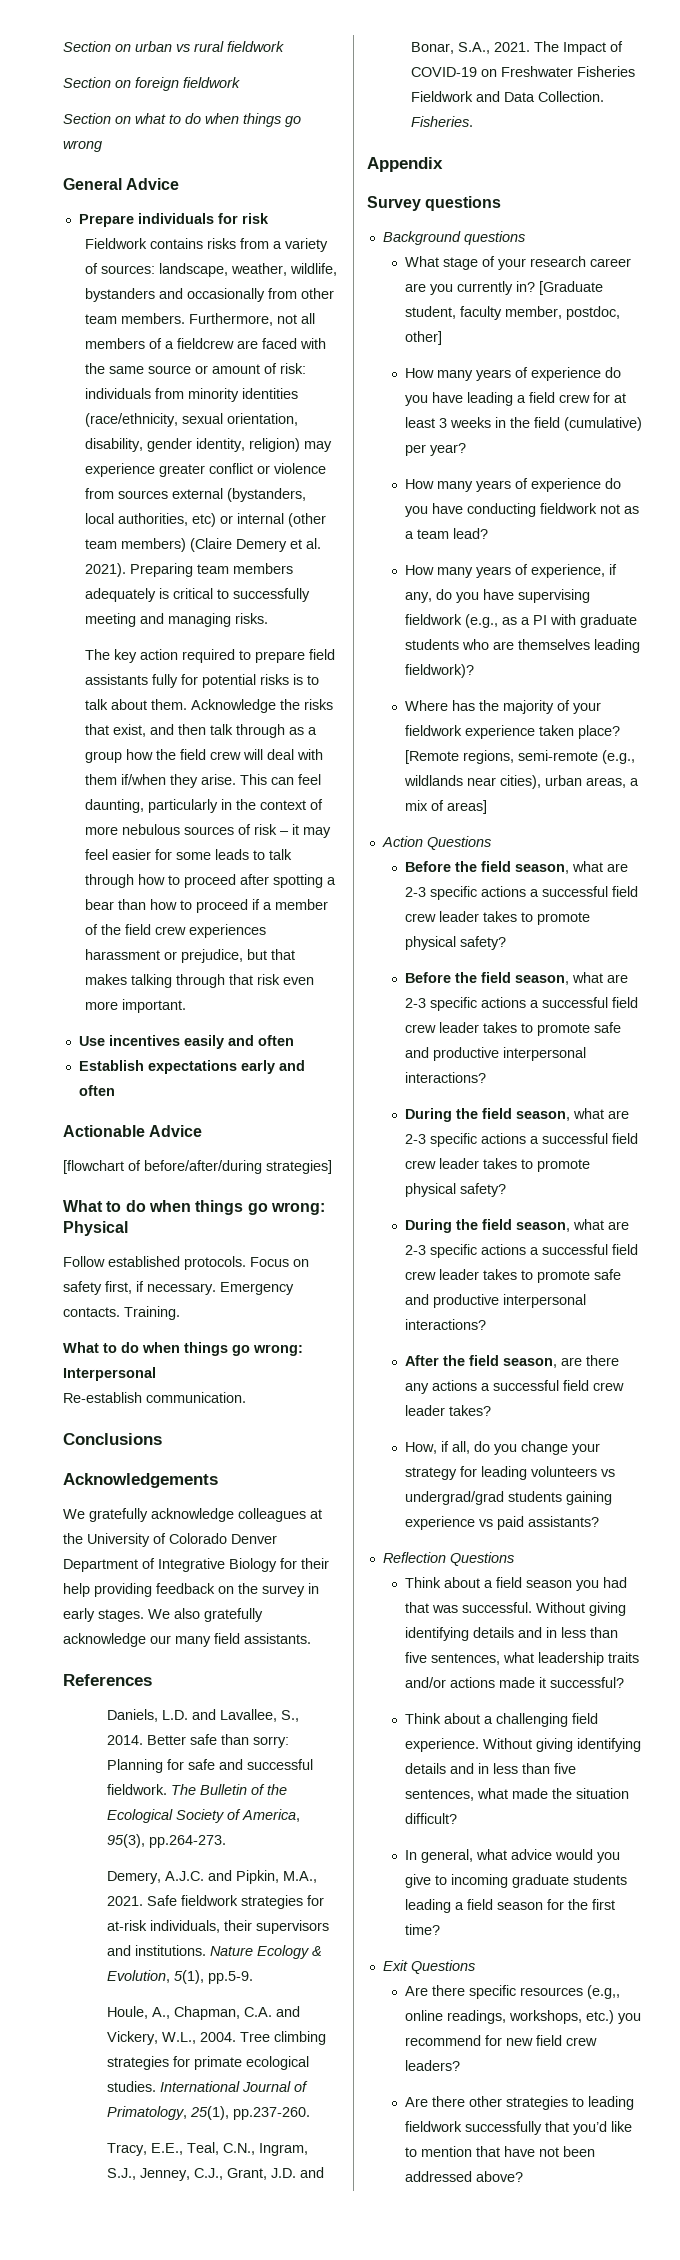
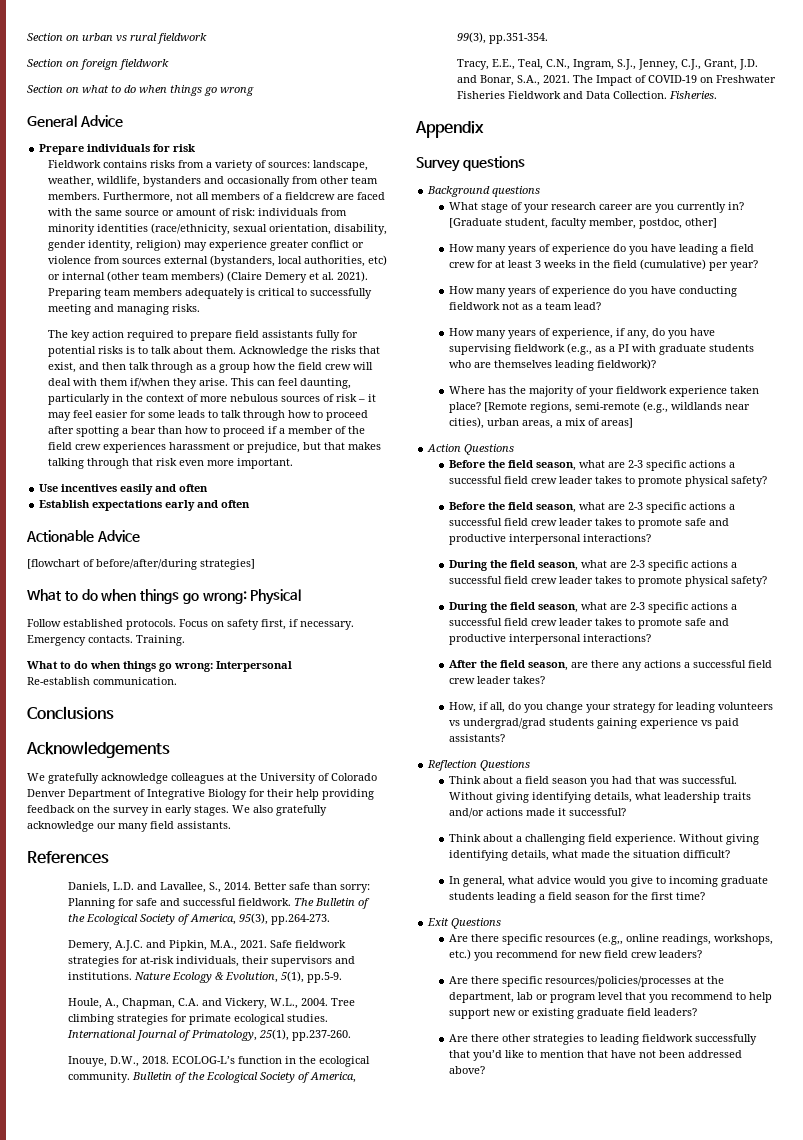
+ Inouye, D.W., 2018. ECOLOG-L’s function in the ecological community. Bulletin of the Ecological Society of America, 99(3), pp.351-354.
- Without giving identifying details and in less than five sentences, what leadership traits and/or actions made it successful?
+ Without giving identifying details, what leadership traits and/or actions made it successful?
- Without giving identifying details and in less than five sentences, what made the situation difficult?
+ Without giving identifying details, what made the situation difficult?
+ Are there specific resources/policies/processes at the department, lab or program level that you recommend to help support new or existing graduate field leaders?

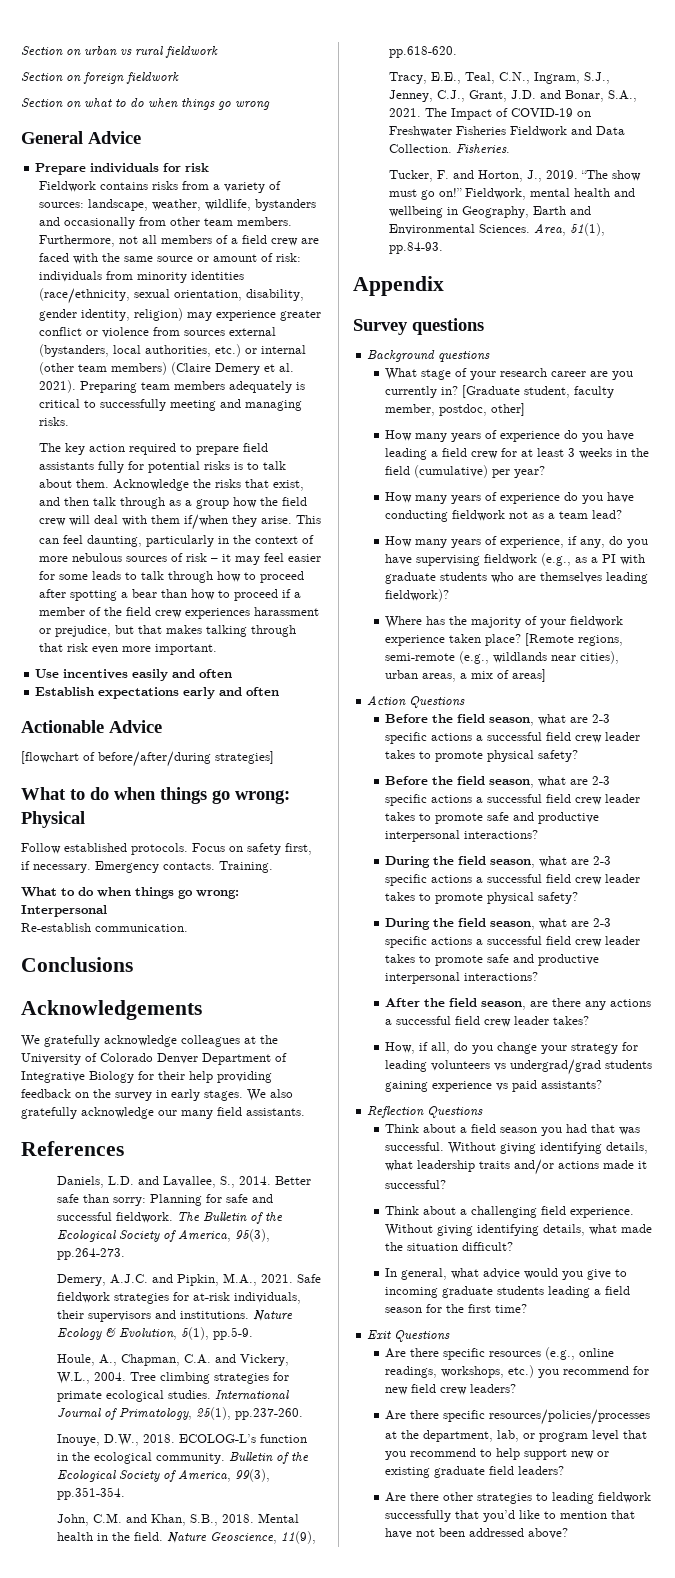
- Furthermore, not all members of a fieldcrew are faced with the same source or amount of risk: individuals from minority identities (race/ethnicity, sexual orientation, disability, gender identity, religion) may experience greater conflict or violence from sources external (bystanders, local authorities, etc) or internal (other team members) (Claire Demery et al. 2021).
+ Furthermore, not all members of a field crew are faced with the same source or amount of risk: individuals from minority identities (race/ethnicity, sexual orientation, disability, gender identity, religion) may experience greater conflict or violence from sources external (bystanders, local authorities, etc.) or internal (other team members) (Claire Demery et al. 2021).
+ John, C.M. and Khan, S.B., 2018. Mental health in the field. Nature Geoscience, 11(9), pp.618-620.
+ Tucker, F. and Horton, J., 2019. “The show must go on!” Fieldwork, mental health and wellbeing in Geography, Earth and Environmental Sciences. Area, 51(1), pp.84-93.
- Are there specific resources (e.g,, online readings, workshops, etc.) you recommend for new field crew leaders?
+ Are there specific resources (e.g., online readings, workshops, etc.) you recommend for new field crew leaders?
- Are there specific resources/policies/processes at the department, lab or program level that you recommend to help support new or existing graduate field leaders?
+ Are there specific resources/policies/processes at the department, lab, or program level that you recommend to help support new or existing graduate field leaders?

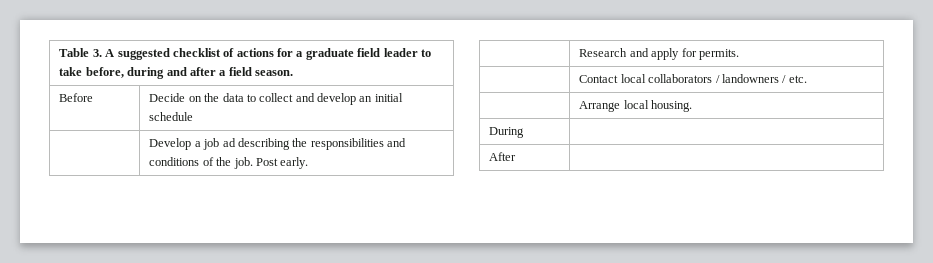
- Section on urban vs rural fieldwork
- Section on foreign fieldwork
- Section on what to do when things go wrong
- General Advice
- Prepare individuals for risk
- Fieldwork contains risks from a variety of sources: landscape, weather, wildlife, bystanders and occasionally from other team members. Furthermore, not all members of a field crew are faced with the same source or amount of risk: individuals from minority identities (race/ethnicity, sexual orientation, disability, gender identity, religion) may experience greater conflict or violence from sources external (bystanders, local authorities, etc.) or internal (other team members) (Claire Demery et al. 2021). Preparing team members adequately is critical to successfully meeting and managing risks.
- The key action required to prepare field assistants fully for potential risks is to talk about them. Acknowledge the risks that exist, and then talk through as a group how the field crew will deal with them if/when they arise. This can feel daunting, particularly in the context of more nebulous sources of risk – it may feel easier for some leads to talk through how to proceed after spotting a bear than how to proceed if a member of the field crew experiences harassment or prejudice, but that makes talking through that risk even more important.
- Use incentives easily and often
- Establish expectations early and often
- Actionable Advice
- [flowchart of before/after/during strategies]
- What to do when things go wrong: Physical
- Follow established protocols. Focus on safety first, if necessary. Emergency contacts. Training.
- What to do when things go wrong: Interpersonal
- Re-establish communication.
- Conclusions
- Acknowledgements
- We gratefully acknowledge colleagues at the University of Colorado Denver Department of Integrative Biology for their help providing feedback on the survey in early stages. We also gratefully acknowledge our many field assistants.
- References
- Daniels, L.D. and Lavallee, S., 2014. Better safe than sorry: Planning for safe and successful fieldwork. The Bulletin of the Ecological Society of America, 95(3), pp.264-273.
- Demery, A.J.C. and Pipkin, M.A., 2021. Safe fieldwork strategies for at-risk individuals, their supervisors and institutions. Nature Ecology & Evolution, 5(1), pp.5-9.
- Houle, A., Chapman, C.A. and Vickery, W.L., 2004. Tree climbing strategies for primate ecological studies. International Journal of Primatology, 25(1), pp.237-260.
- Inouye, D.W., 2018. ECOLOG-L’s function in the ecological community. Bulletin of the Ecological Society of America, 99(3), pp.351-354.
- John, C.M. and Khan, S.B., 2018. Mental health in the field. Nature Geoscience, 11(9), pp.618-620.
- Tracy, E.E., Teal, C.N., Ingram, S.J., Jenney, C.J., Grant, J.D. and Bonar, S.A., 2021. The Impact of COVID‐19 on Freshwater Fisheries Fieldwork and Data Collection. Fisheries.
- Tucker, F. and Horton, J., 2019. “The show must go on!” Fieldwork, mental health and wellbeing in Geography, Earth and Environmental Sciences. Area, 51(1), pp.84-93.
- Appendix
- Survey questions
- Background questions
- What stage of your research career are you currently in? [Graduate student, faculty member, postdoc, other]
- How many years of experience do you have leading a field crew for at least 3 weeks in the field (cumulative) per year?
- How many years of experience do you have conducting fieldwork not as a team lead?
- How many years of experience, if any, do you have supervising fieldwork (e.g., as a PI with graduate students who are themselves leading fieldwork)?
- Where has the majority of your fieldwork experience taken place? [Remote regions, semi-remote (e.g., wildlands near cities), urban areas, a mix of areas]
- Action Questions
- Before the field season, what are 2-3 specific actions a successful field crew leader takes to promote physical safety?
- Before the field season, what are 2-3 specific actions a successful field crew leader takes to promote safe and productive interpersonal interactions?
- During the field season, what are 2-3 specific actions a successful field crew leader takes to promote physical safety?
- During the field season, what are 2-3 specific actions a successful field crew leader takes to promote safe and productive interpersonal interactions?
- After the field season, are there any actions a successful field crew leader takes?
- How, if all, do you change your strategy for leading volunteers vs undergrad/grad students gaining experience vs paid assistants?
- Reflection Questions
- Think about a field season you had that was successful. Without giving identifying details, what leadership traits and/or actions made it successful?
- Think about a challenging field experience. Without giving identifying details, what made the situation difficult?
- In general, what advice would you give to incoming graduate students leading a field season for the first time?
- Exit Questions
- Are there specific resources (e.g., online readings, workshops, etc.) you recommend for new field crew leaders?
- Are there specific resources/policies/processes at the department, lab, or program level that you recommend to help support new or existing graduate field leaders?
- Are there other strategies to leading fieldwork successfully that you’d like to mention that have not been addressed above?
+ Table 3. A suggested checklist of actions for a graduate field leader to take before, during and after a field season.
+ Before | Decide on the data to collect and develop an initial schedule
+ | Develop a job ad describing the responsibilities and conditions of the job. Post early.
+ | Research and apply for permits.
+ | Contact local collaborators / landowners / etc.
+ | Arrange local housing.
+ During |
+ After |

